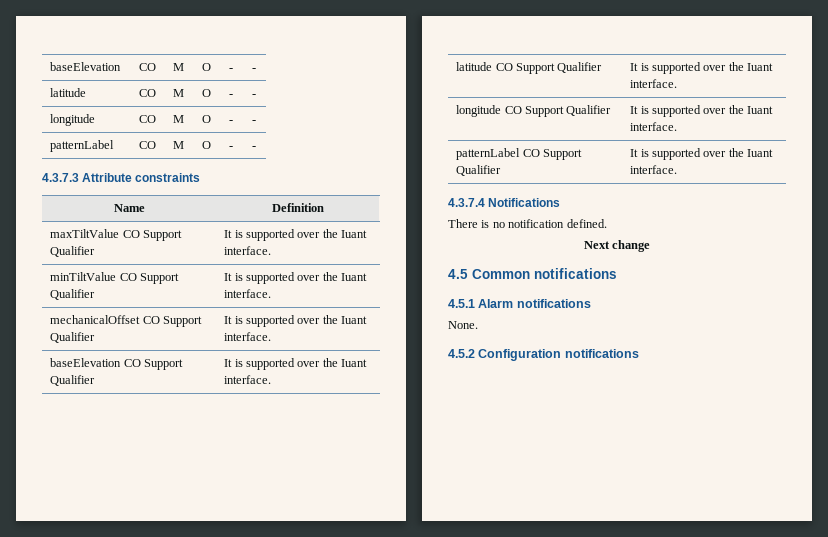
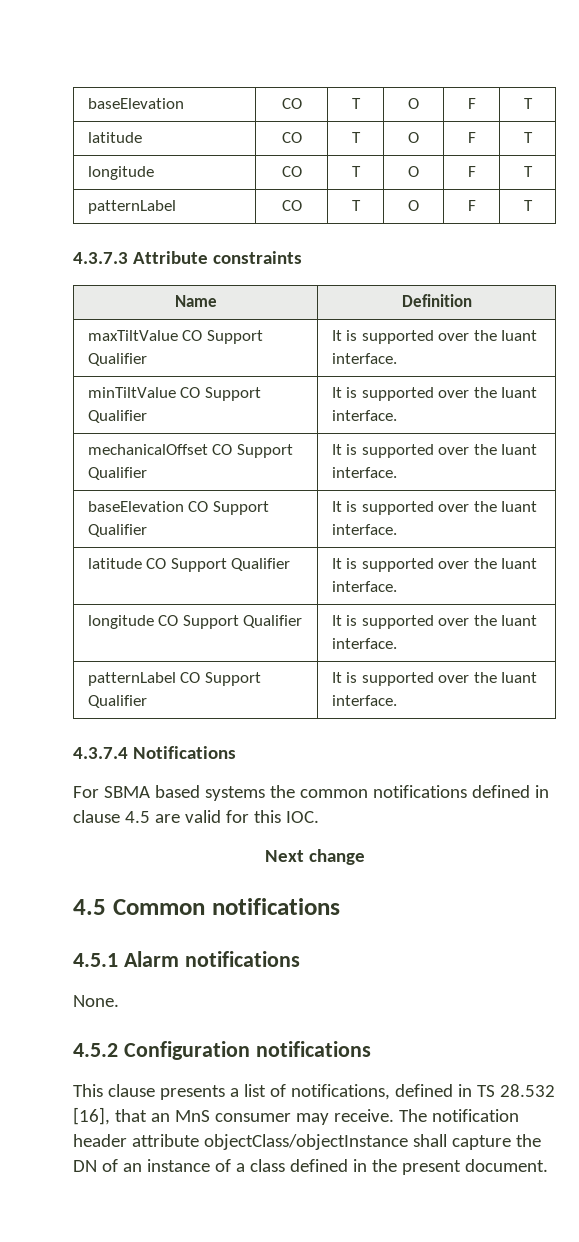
- baseElevation | CO | M | O | - | -
+ baseElevation | CO | T | O | F | T
- latitude | CO | M | O | - | -
+ latitude | CO | T | O | F | T
- longitude | CO | M | O | - | -
+ longitude | CO | T | O | F | T
- patternLabel | CO | M | O | - | -
+ patternLabel | CO | T | O | F | T
- There is no notification defined.
+ For SBMA based systems the common notifications defined in clause 4.5 are valid for this IOC.
+ This clause presents a list of notifications, defined in TS 28.532 [16], that an MnS consumer may receive. The notification header attribute objectClass/objectInstance shall capture the DN of an instance of a class defined in the present document.

